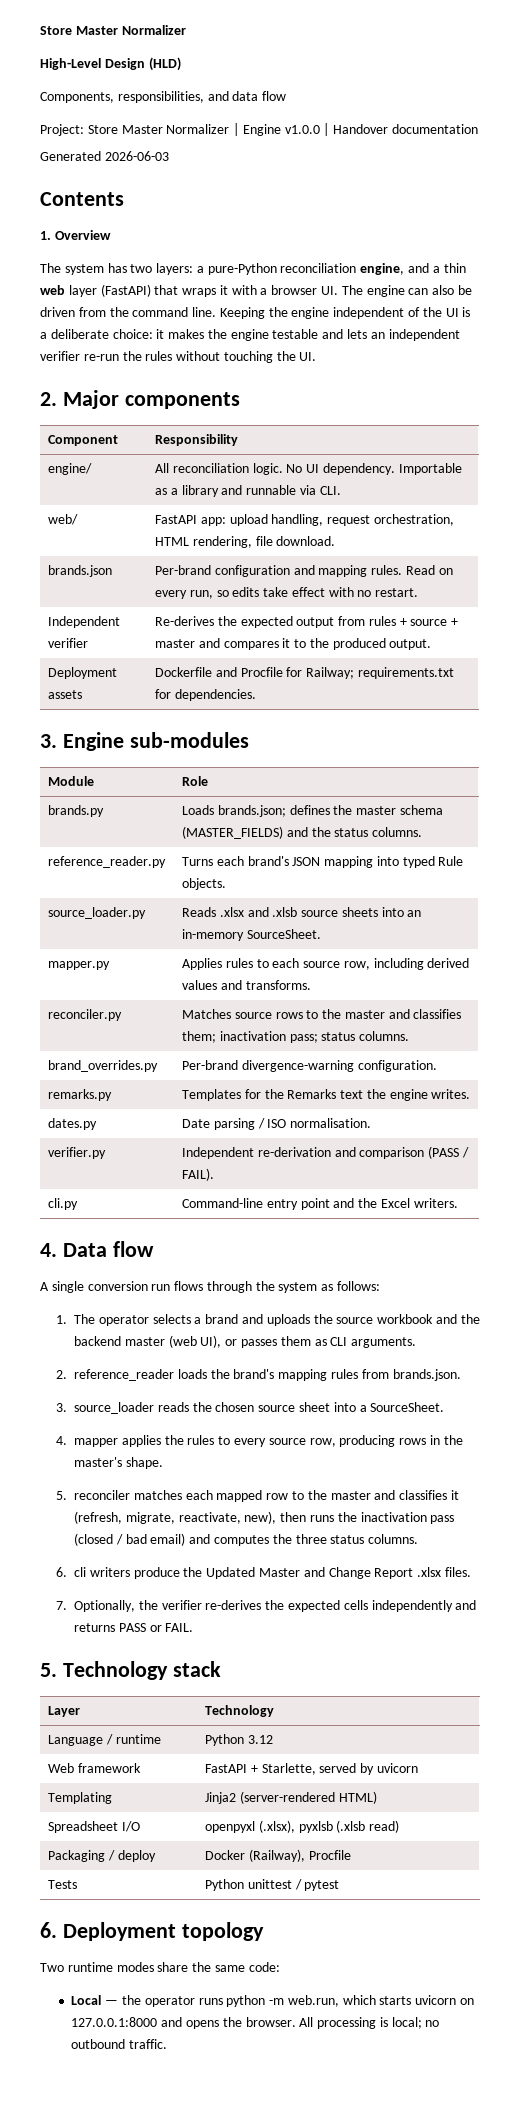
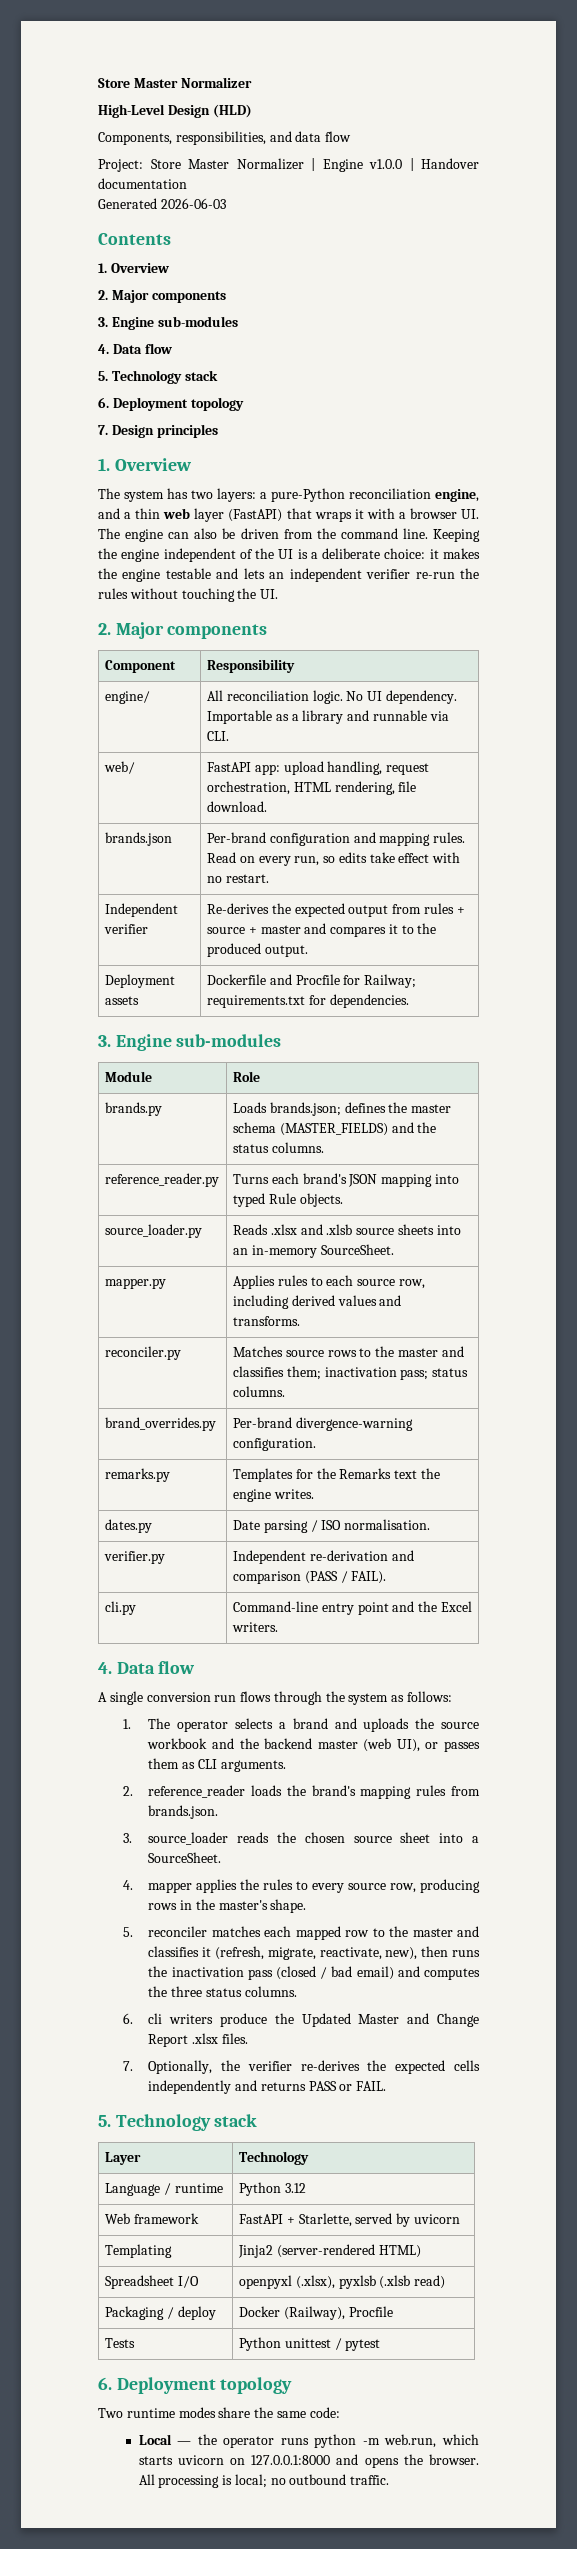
  Contents
+ 1. Overview
+ 2. Major components
+ 3. Engine sub-modules
+ 4. Data flow
+ 5. Technology stack
+ 6. Deployment topology
+ 7. Design principles

